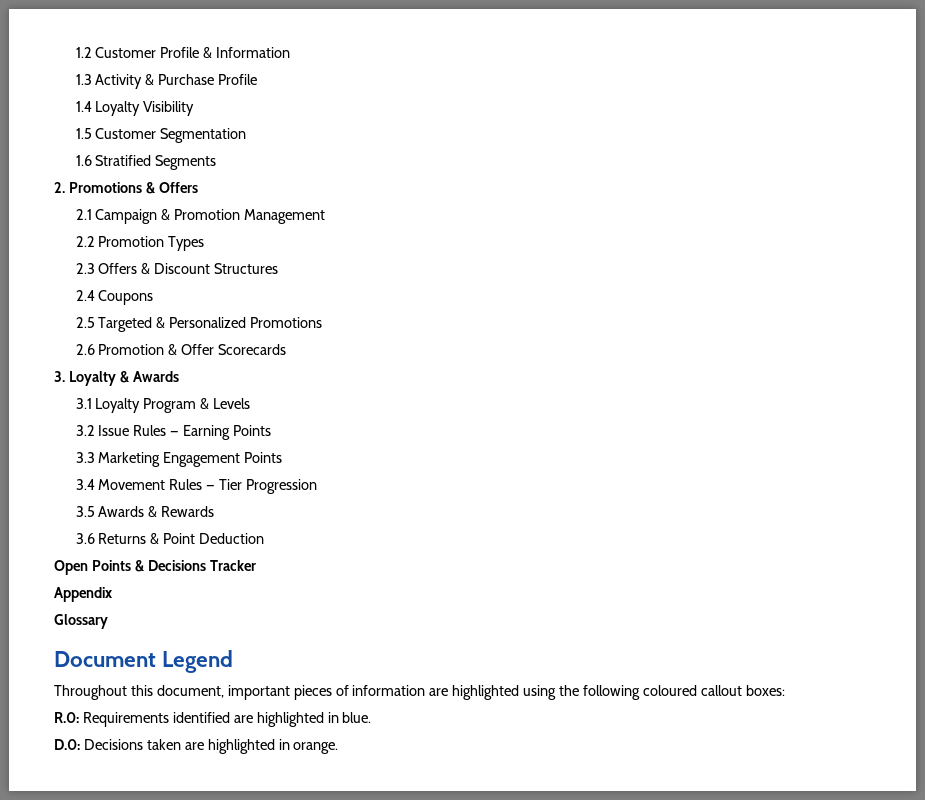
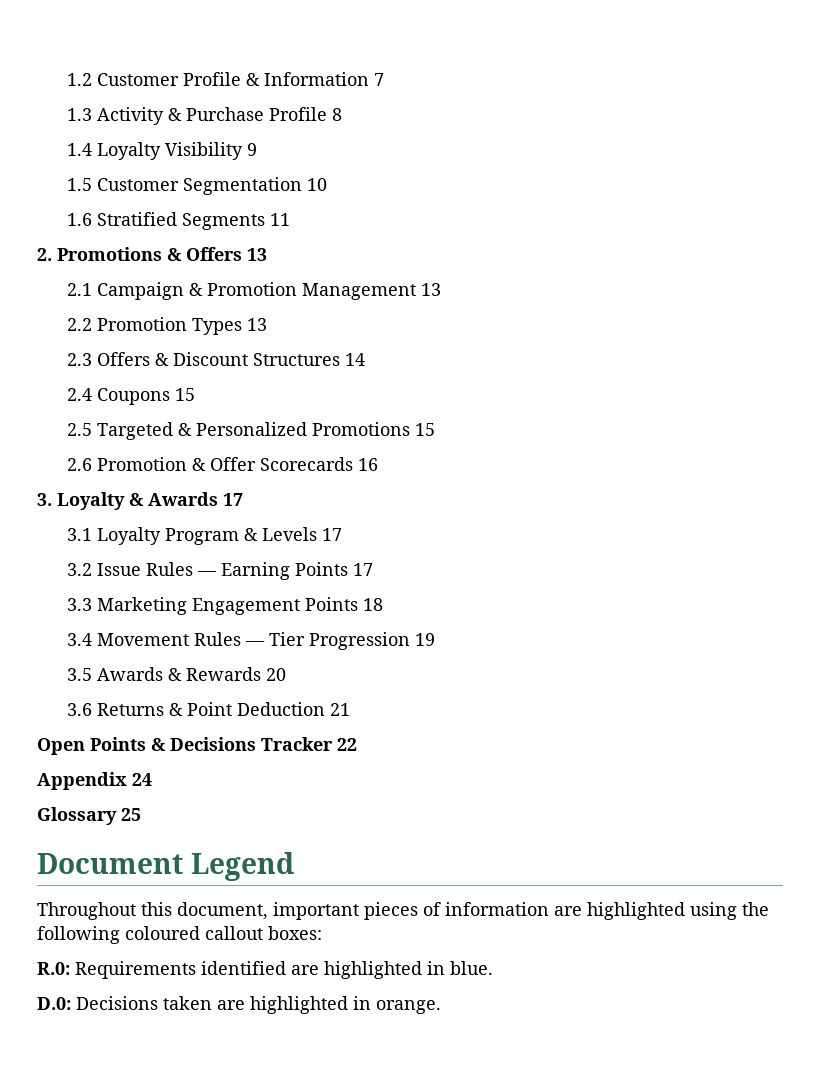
- 1.2 Customer Profile & Information
+ 1.2 Customer Profile & Information 7
- 1.3 Activity & Purchase Profile
+ 1.3 Activity & Purchase Profile 8
- 1.4 Loyalty Visibility
+ 1.4 Loyalty Visibility 9
- 1.5 Customer Segmentation
+ 1.5 Customer Segmentation 10
- 1.6 Stratified Segments
+ 1.6 Stratified Segments 11
- 2. Promotions & Offers
+ 2. Promotions & Offers 13
- 2.1 Campaign & Promotion Management
+ 2.1 Campaign & Promotion Management 13
- 2.2 Promotion Types
+ 2.2 Promotion Types 13
- 2.3 Offers & Discount Structures
+ 2.3 Offers & Discount Structures 14
- 2.4 Coupons
+ 2.4 Coupons 15
- 2.5 Targeted & Personalized Promotions
+ 2.5 Targeted & Personalized Promotions 15
- 2.6 Promotion & Offer Scorecards
+ 2.6 Promotion & Offer Scorecards 16
- 3. Loyalty & Awards
+ 3. Loyalty & Awards 17
- 3.1 Loyalty Program & Levels
+ 3.1 Loyalty Program & Levels 17
- 3.2 Issue Rules — Earning Points
+ 3.2 Issue Rules — Earning Points 17
- 3.3 Marketing Engagement Points
+ 3.3 Marketing Engagement Points 18
- 3.4 Movement Rules — Tier Progression
+ 3.4 Movement Rules — Tier Progression 19
- 3.5 Awards & Rewards
+ 3.5 Awards & Rewards 20
- 3.6 Returns & Point Deduction
+ 3.6 Returns & Point Deduction 21
- Open Points & Decisions Tracker
+ Open Points & Decisions Tracker 22
- Appendix
+ Appendix 24
- Glossary
+ Glossary 25

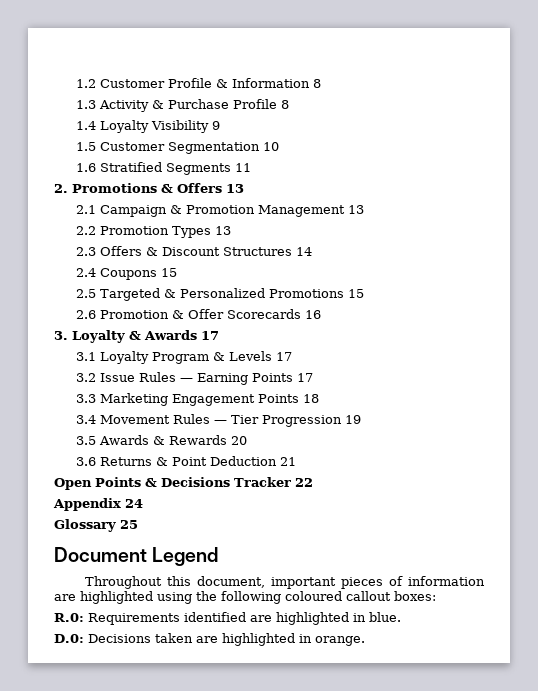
- 1.2 Customer Profile & Information 7
+ 1.2 Customer Profile & Information 8

